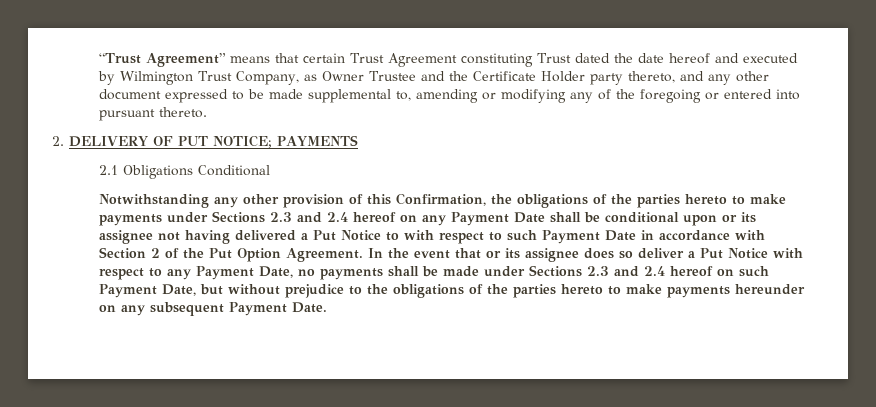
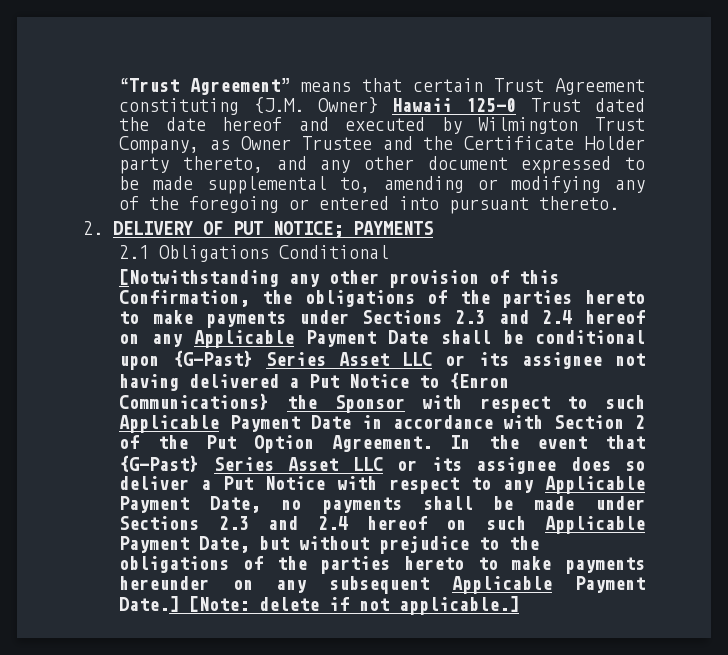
- “Trust Agreement” means that certain Trust Agreement constituting Trust dated the date hereof and executed by Wilmington Trust Company, as Owner Trustee and the Certificate Holder party thereto, and any other document expressed to be made supplemental to, amending or modifying any of the foregoing or entered into pursuant thereto.
+ “Trust Agreement” means that certain Trust Agreement constituting {J.M. Owner} Hawaii 125-0 Trust dated the date hereof and executed by Wilmington Trust Company, as Owner Trustee and the Certificate Holder party thereto, and any other document expressed to be made supplemental to, amending or modifying any of the foregoing or entered into pursuant thereto.
- Notwithstanding any other provision of this Confirmation, the obligations of the parties hereto to make payments under Sections 2.3 and 2.4 hereof on any Payment Date shall be conditional upon or its assignee not having delivered a Put Notice to with respect to such Payment Date in accordance with Section 2 of the Put Option Agreement.
+ [Notwithstanding any other provision of this Confirmation, the obligations of the parties hereto to make payments under Sections 2.3 and 2.4 hereof on any Applicable Payment Date shall be conditional upon {G-Past} Series Asset LLC or its assignee not having delivered a Put Notice to {Enron Communications} the Sponsor with respect to such Applicable Payment Date in accordance with Section 2 of the Put Option Agreement.
- In the event that or its assignee does so deliver a Put Notice with respect to any Payment Date, no payments shall be made under Sections 2.3 and 2.4 hereof on such Payment Date, but without prejudice to the obligations of the parties hereto to make payments hereunder on any subsequent Payment Date.
+ In the event that {G-Past} Series Asset LLC or its assignee does so deliver a Put Notice with respect to any Applicable Payment Date, no payments shall be made under Sections 2.3 and 2.4 hereof on such Applicable Payment Date, but without prejudice to the obligations of the parties hereto to make payments hereunder on any subsequent Applicable Payment Date.] [Note: delete if not applicable.]

